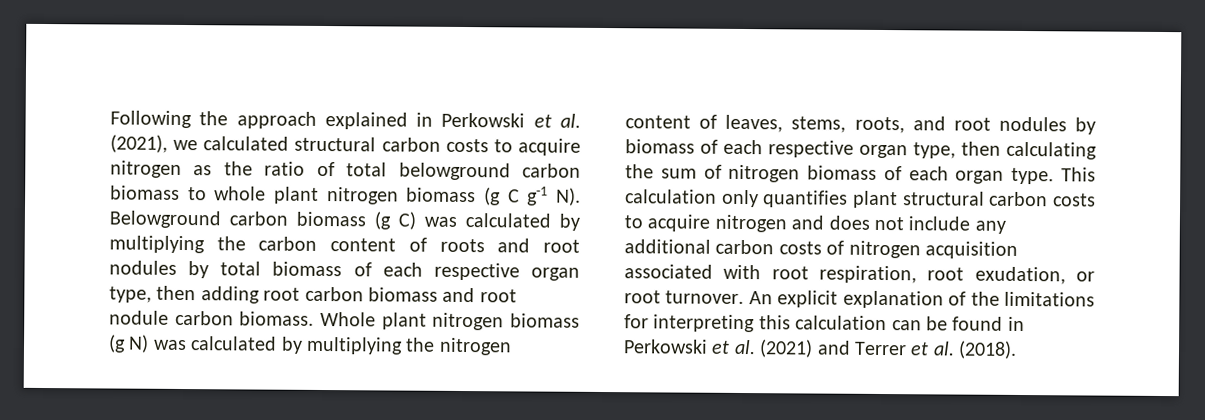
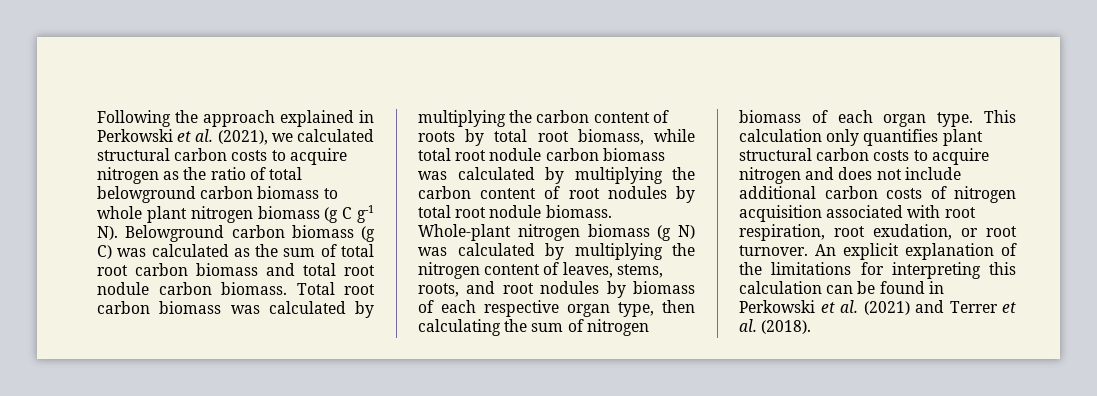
- Following the approach explained in Perkowski et al. (2021), we calculated structural carbon costs to acquire nitrogen as the ratio of total belowground carbon biomass to whole plant nitrogen biomass (g C g-1 N). Belowground carbon biomass (g C) was calculated by multiplying the carbon content of roots and root nodules by total biomass of each respective organ type, then adding root carbon biomass and root nodule carbon biomass. Whole plant nitrogen biomass (g N) was calculated by multiplying the nitrogen content of leaves, stems, roots, and root nodules by biomass of each respective organ type, then calculating the sum of nitrogen biomass of each organ type.
+ Following the approach explained in Perkowski et al. (2021), we calculated structural carbon costs to acquire nitrogen as the ratio of total belowground carbon biomass to whole plant nitrogen biomass (g C g-1 N). Belowground carbon biomass (g C) was calculated as the sum of total root carbon biomass and total root nodule carbon biomass. Total root carbon biomass was calculated by multiplying the carbon content of roots by total root biomass, while total root nodule carbon biomass was calculated by multiplying the carbon content of root nodules by total root nodule biomass. Whole-plant nitrogen biomass (g N) was calculated by multiplying the nitrogen content of leaves, stems, roots, and root nodules by biomass of each respective organ type, then calculating the sum of nitrogen biomass of each organ type.
- This calculation only quantifies plant structural carbon costs to acquire nitrogen and does not include any additional carbon costs of nitrogen acquisition associated with root respiration, root exudation, or root turnover.
+ This calculation only quantifies plant structural carbon costs to acquire nitrogen and does not include additional carbon costs of nitrogen acquisition associated with root respiration, root exudation, or root turnover.

